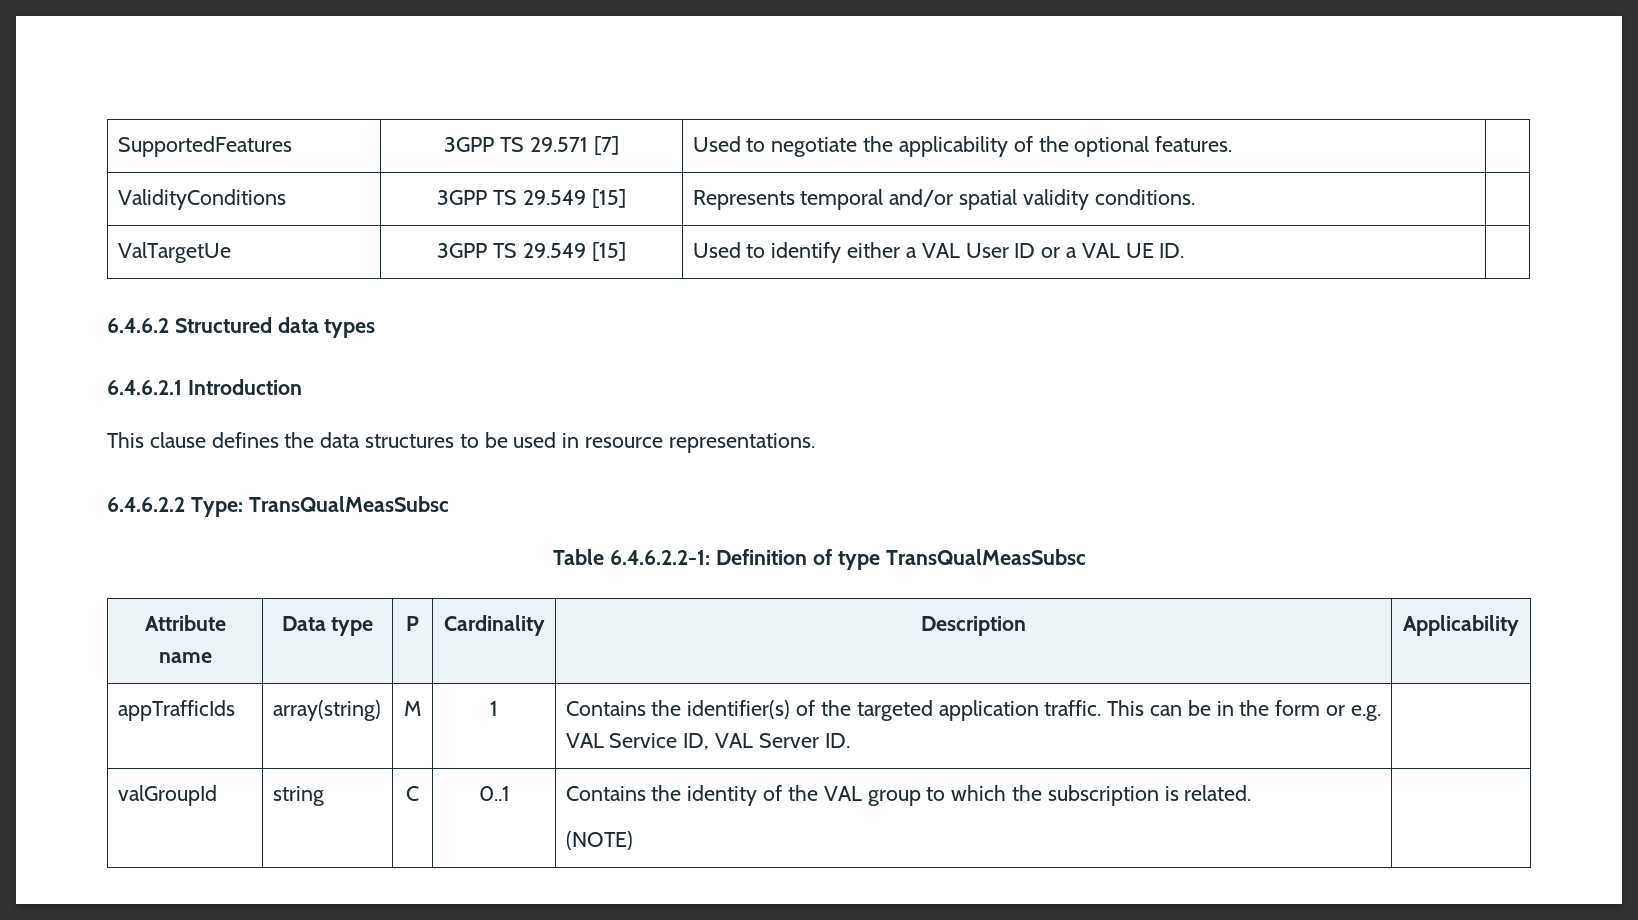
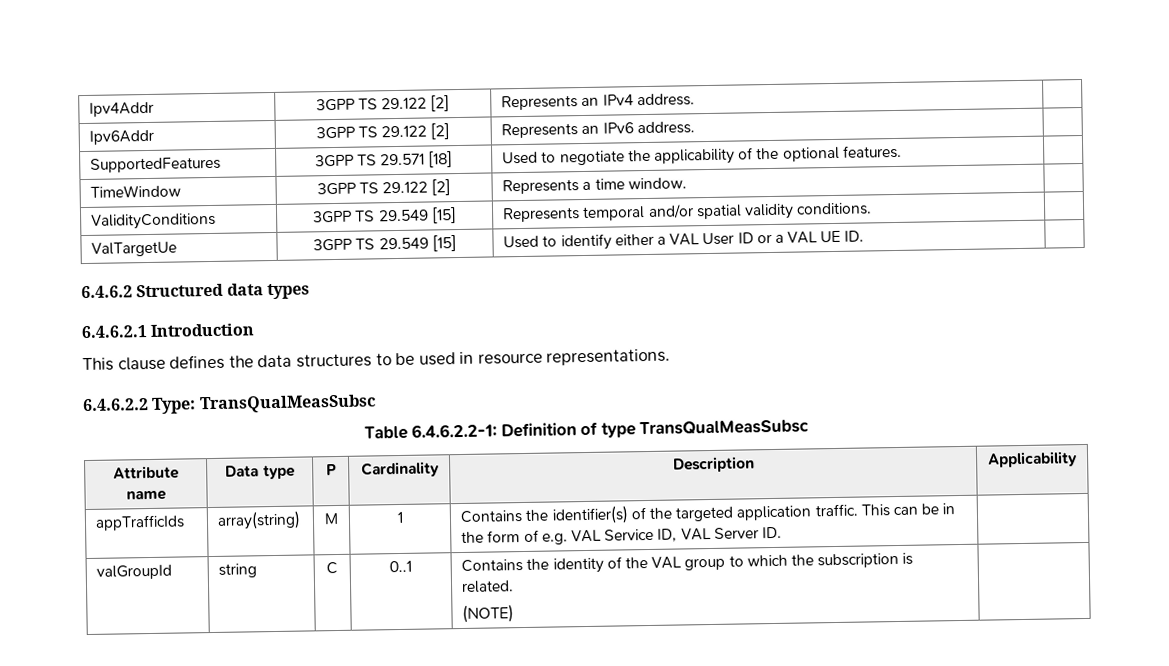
+ Ipv4Addr | 3GPP TS 29.122 [2] | Represents an IPv4 address. |
+ Ipv6Addr | 3GPP TS 29.122 [2] | Represents an IPv6 address. |
- SupportedFeatures | 3GPP TS 29.571 [7] | Used to negotiate the applicability of the optional features. |
+ SupportedFeatures | 3GPP TS 29.571 [18] | Used to negotiate the applicability of the optional features. |
+ TimeWindow | 3GPP TS 29.122 [2] | Represents a time window. |
- appTrafficIds | array(string) | M | 1 | Contains the identifier(s) of the targeted application traffic. This can be in the form or e.g. VAL Service ID, VAL Server ID. |
+ appTrafficIds | array(string) | M | 1 | Contains the identifier(s) of the targeted application traffic. This can be in the form of e.g. VAL Service ID, VAL Server ID. |

